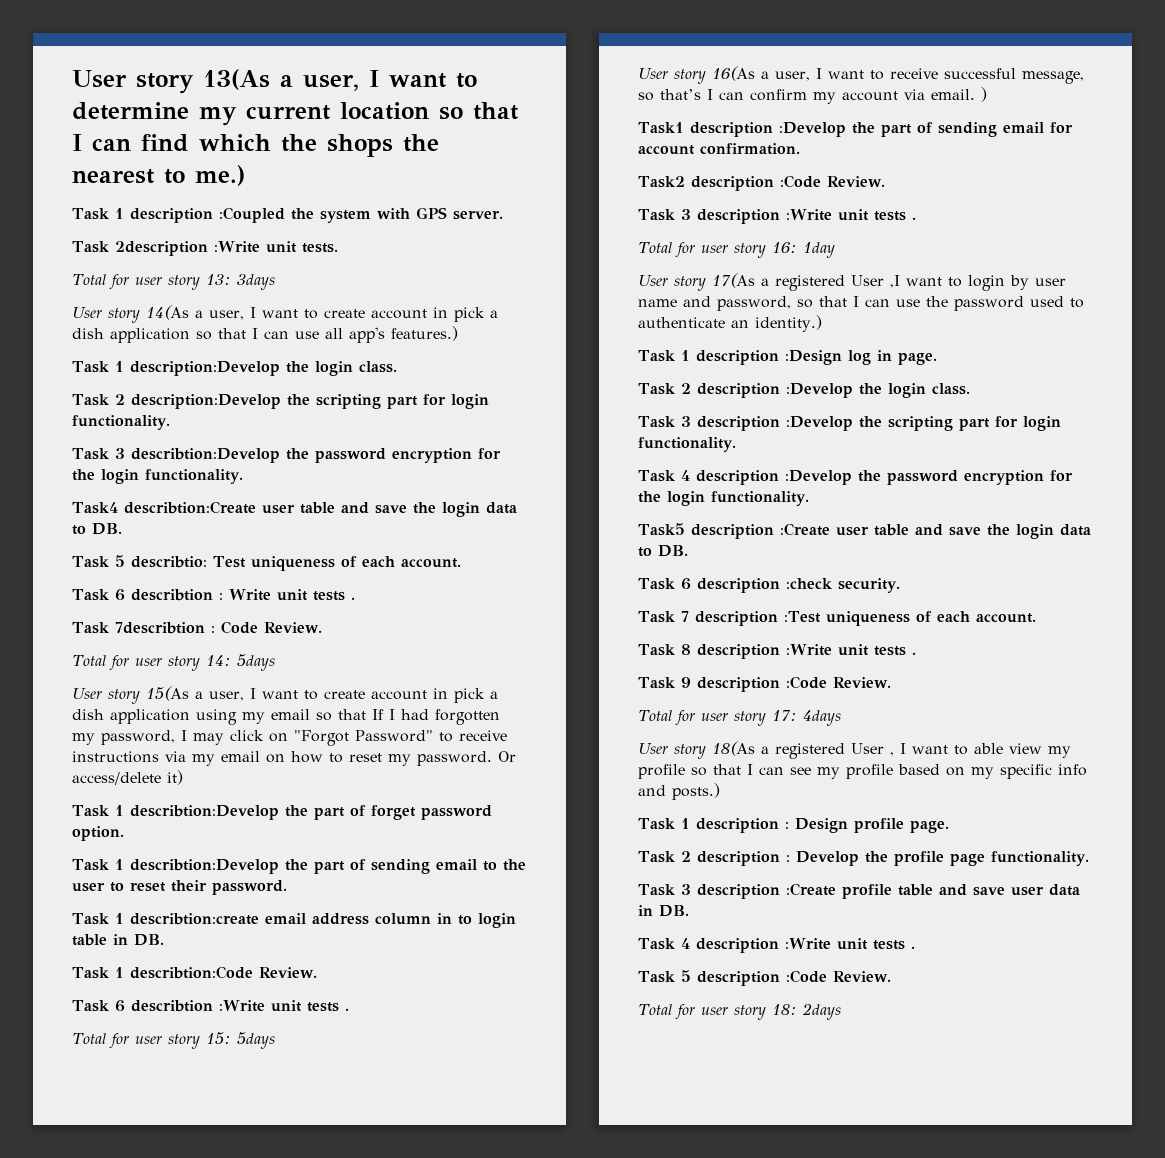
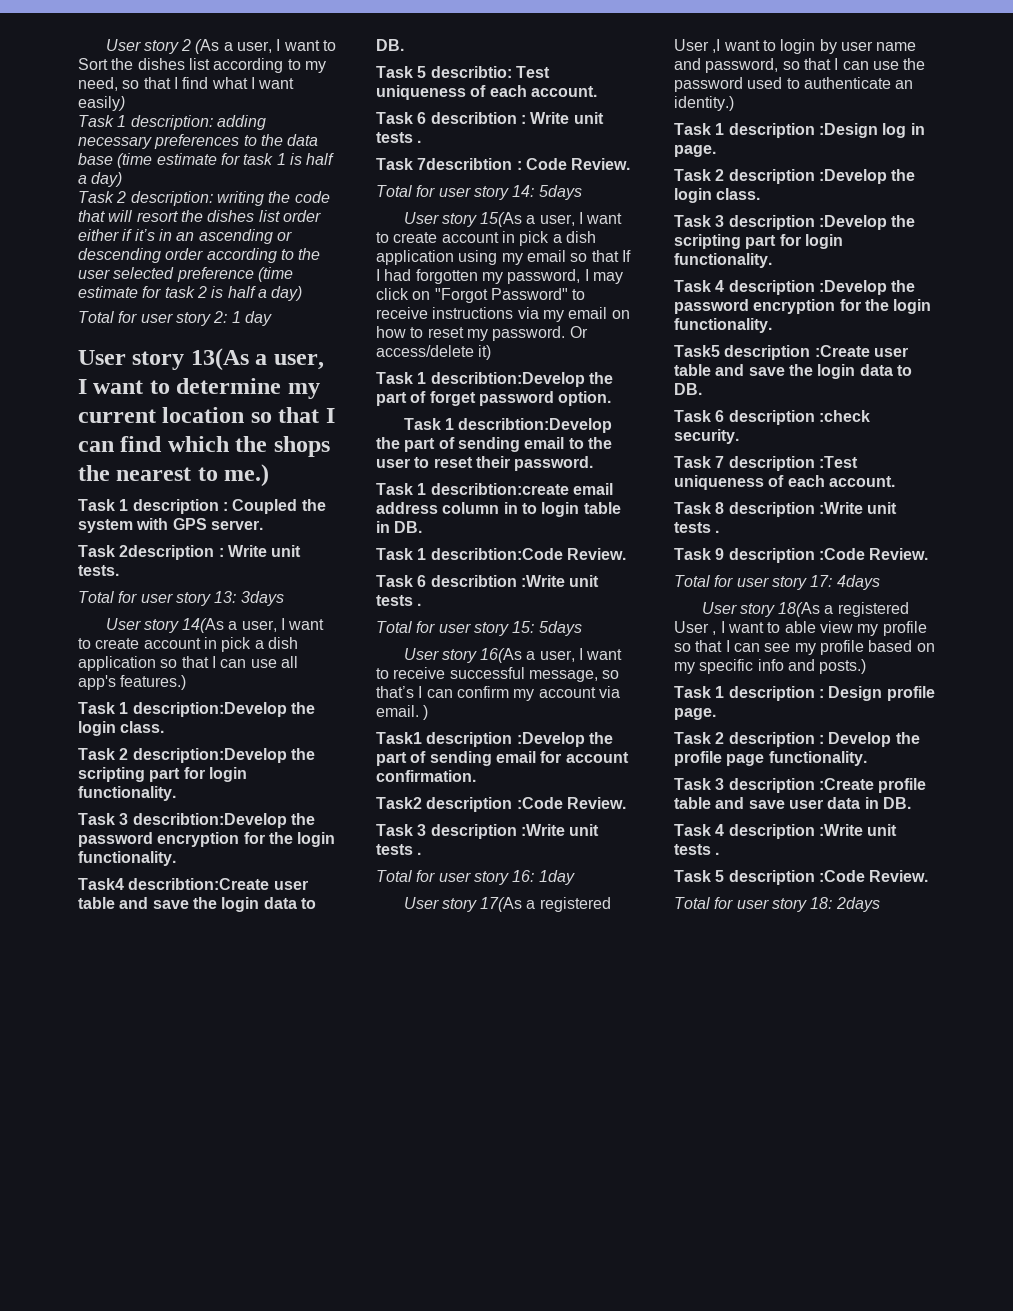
+ User story 2 (As a user, I want to Sort the dishes list according to my need, so that I find what I want easily)
+ Task 1 description: adding necessary preferences to the data base (time estimate for task 1 is half a day)
+ Task 2 description: writing the code that will resort the dishes list order either if it’s in an ascending or descending order according to the user selected preference (time estimate for task 2 is half a day)
+ Total for user story 2: 1 day
- Task 1 description :Coupled the system with GPS server.
+ Task 1 description : Coupled the system with GPS server.
- Task 2description :Write unit tests.
+ Task 2description : Write unit tests.

